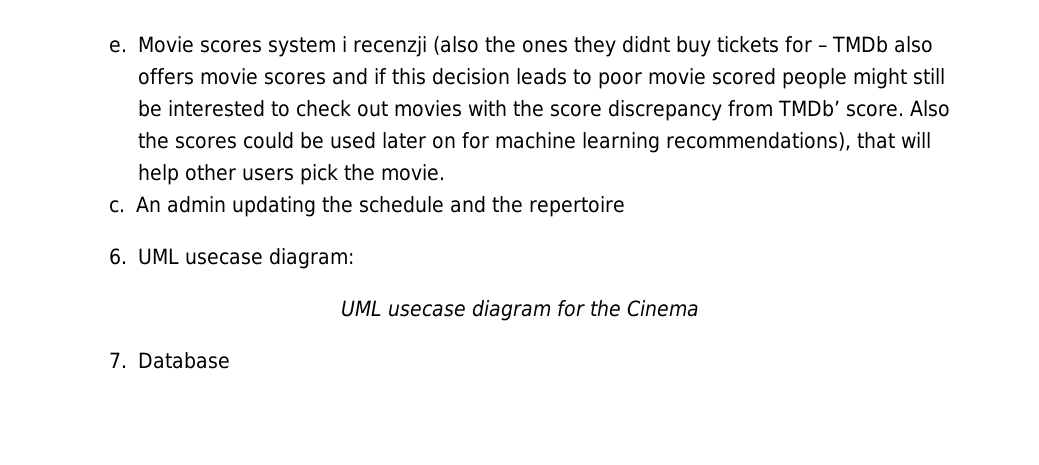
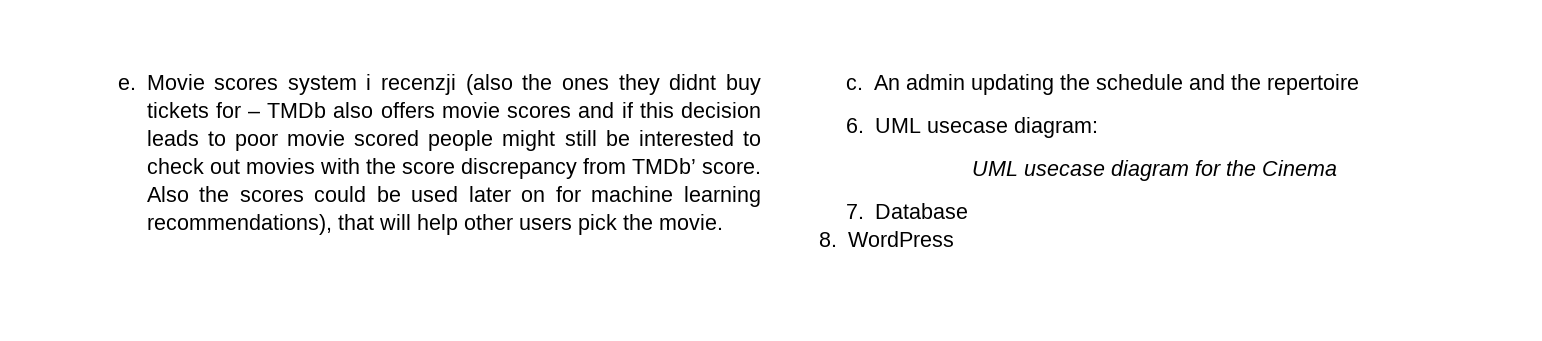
+ 8. WordPress

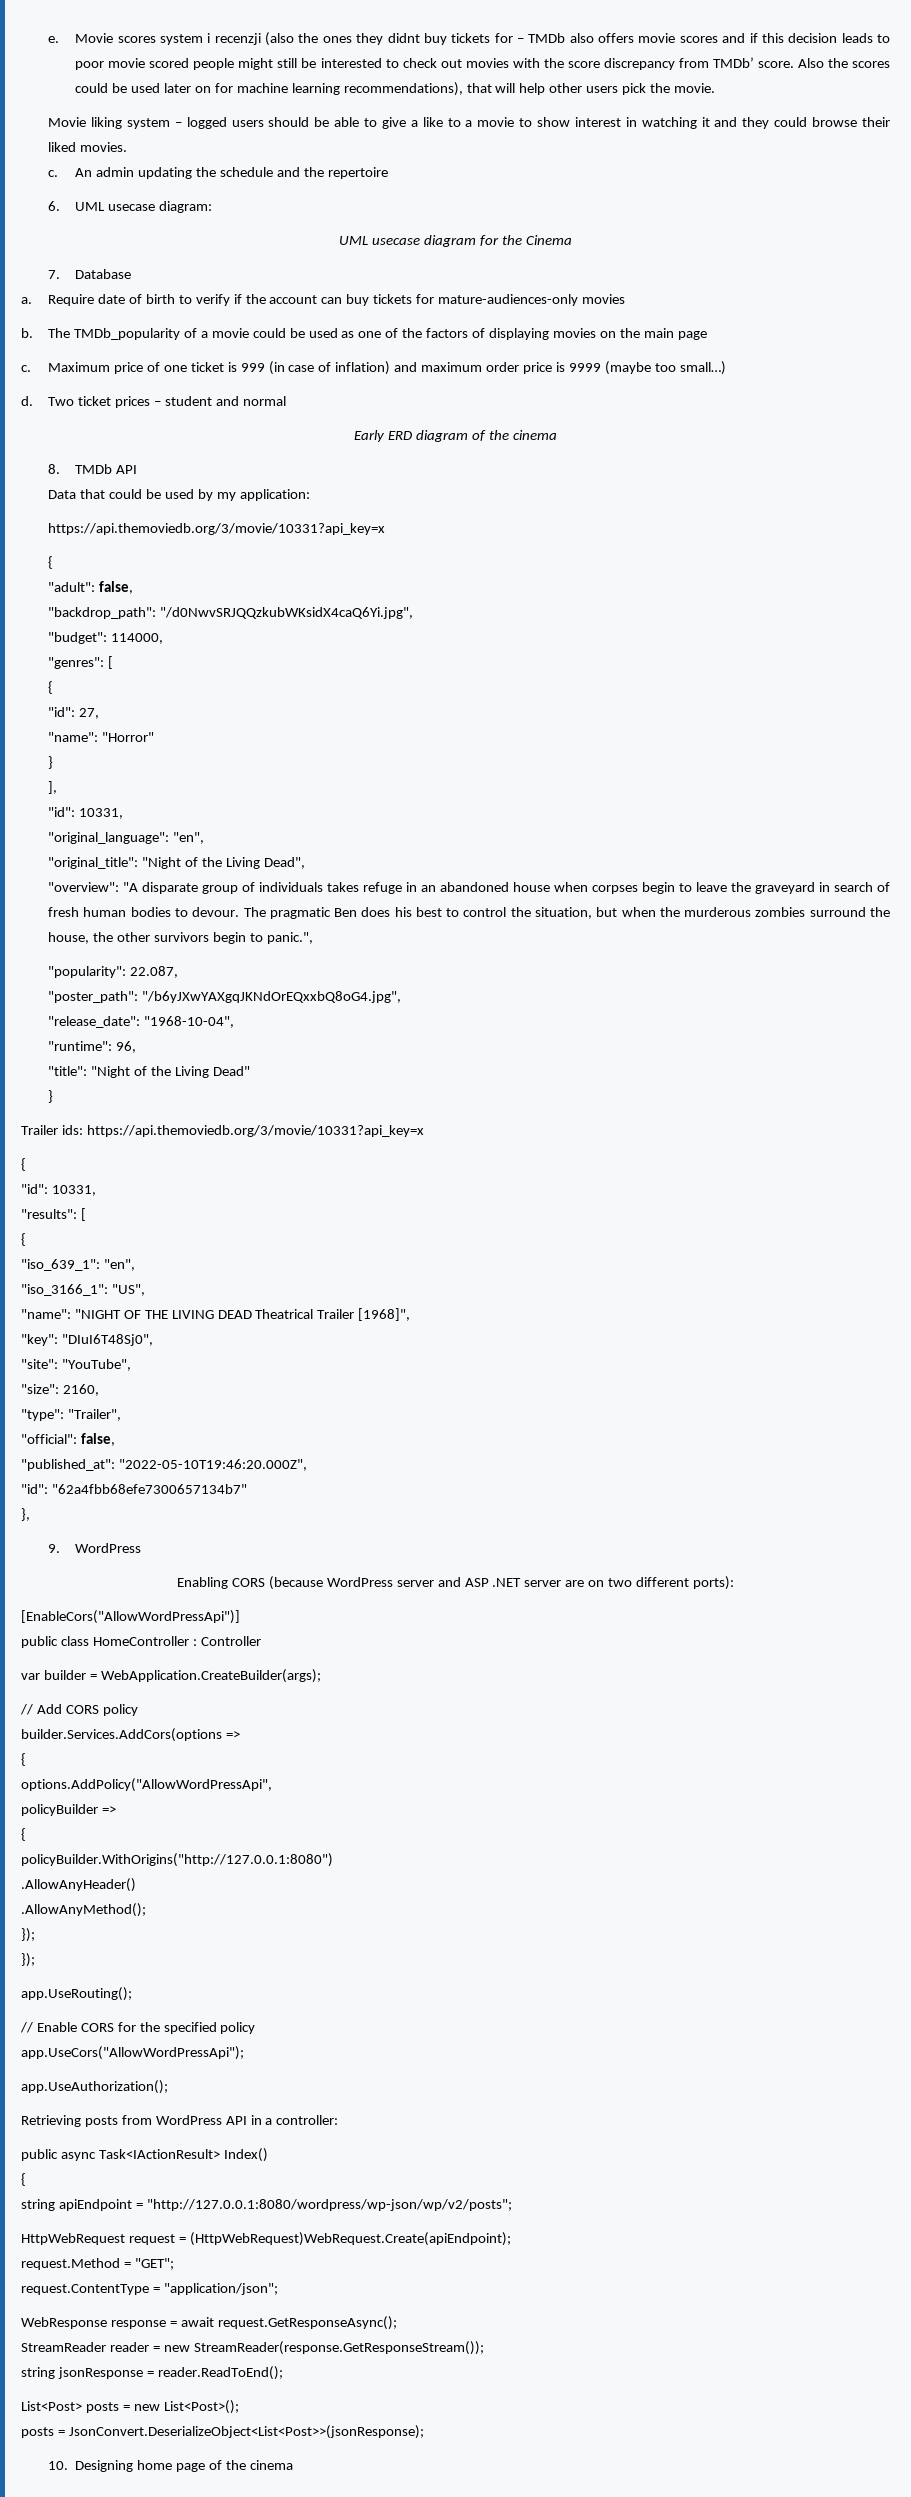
+ Movie liking system – logged users should be able to give a like to a movie to show interest in watching it and they could browse their liked movies.
- 8. WordPress
+ a. Require date of birth to verify if the account can buy tickets for mature-audiences-only movies
+ b. The TMDb_popularity of a movie could be used as one of the factors of displaying movies on the main page
+ c. Maximum price of one ticket is 999 (in case of inflation) and maximum order price is 9999 (maybe too small…)
+ d. Two ticket prices – student and normal
+ Early ERD diagram of the cinema
+ 8. TMDb API
+ Data that could be used by my application:
+ https://api.themoviedb.org/3/movie/10331?api_key=x
+ {
+ "adult": false,
+ "backdrop_path": "/d0NwvSRJQQzkubWKsidX4caQ6Yi.jpg",
+ "budget": 114000,
+ "genres": [
+ {
+ "id": 27,
+ "name": "Horror"
+ }
+ ],
+ "id": 10331,
+ "original_language": "en",
+ "original_title": "Night of the Living Dead",
+ "overview": "A disparate group of individuals takes refuge in an abandoned house when corpses begin to leave the graveyard in search of fresh human bodies to devour. The pragmatic Ben does his best to control the situation, but when the murderous zombies surround the house, the other survivors begin to panic.",
+ "popularity": 22.087,
+ "poster_path": "/b6yJXwYAXgqJKNdOrEQxxbQ8oG4.jpg",
+ "release_date": "1968-10-04",
+ "runtime": 96,
+ "title": "Night of the Living Dead"
+ }
+ Trailer ids: https://api.themoviedb.org/3/movie/10331?api_key=x
+ {
+ "id": 10331,
+ "results": [
+ {
+ "iso_639_1": "en",
+ "iso_3166_1": "US",
+ "name": "NIGHT OF THE LIVING DEAD Theatrical Trailer [1968]",
+ "key": "DIuI6T48Sj0",
+ "site": "YouTube",
+ "size": 2160,
+ "type": "Trailer",
+ "official": false,
+ "published_at": "2022-05-10T19:46:20.000Z",
+ "id": "62a4fbb68efe7300657134b7"
+ },
+ 9. WordPress
+ Enabling CORS (because WordPress server and ASP .NET server are on two different ports):
+ [EnableCors("AllowWordPressApi")]
+ public class HomeController : Controller
+ var builder = WebApplication.CreateBuilder(args);
+ // Add CORS policy
+ builder.Services.AddCors(options =>
+ {
+ options.AddPolicy("AllowWordPressApi",
+ policyBuilder =>
+ {
+ policyBuilder.WithOrigins("http://127.0.0.1:8080")
+ .AllowAnyHeader()
+ .AllowAnyMethod();
+ });
+ });
+ app.UseRouting();
+ // Enable CORS for the specified policy
+ app.UseCors("AllowWordPressApi");
+ app.UseAuthorization();
+ Retrieving posts from WordPress API in a controller:
+ public async Task<IActionResult> Index()
+ {
+ string apiEndpoint = "http://127.0.0.1:8080/wordpress/wp-json/wp/v2/posts";
+ HttpWebRequest request = (HttpWebRequest)WebRequest.Create(apiEndpoint);
+ request.Method = "GET";
+ request.ContentType = "application/json";
+ WebResponse response = await request.GetResponseAsync();
+ StreamReader reader = new StreamReader(response.GetResponseStream());
+ string jsonResponse = reader.ReadToEnd();
+ List<Post> posts = new List<Post>();
+ posts = JsonConvert.DeserializeObject<List<Post>>(jsonResponse);
+ 10. Designing home page of the cinema

